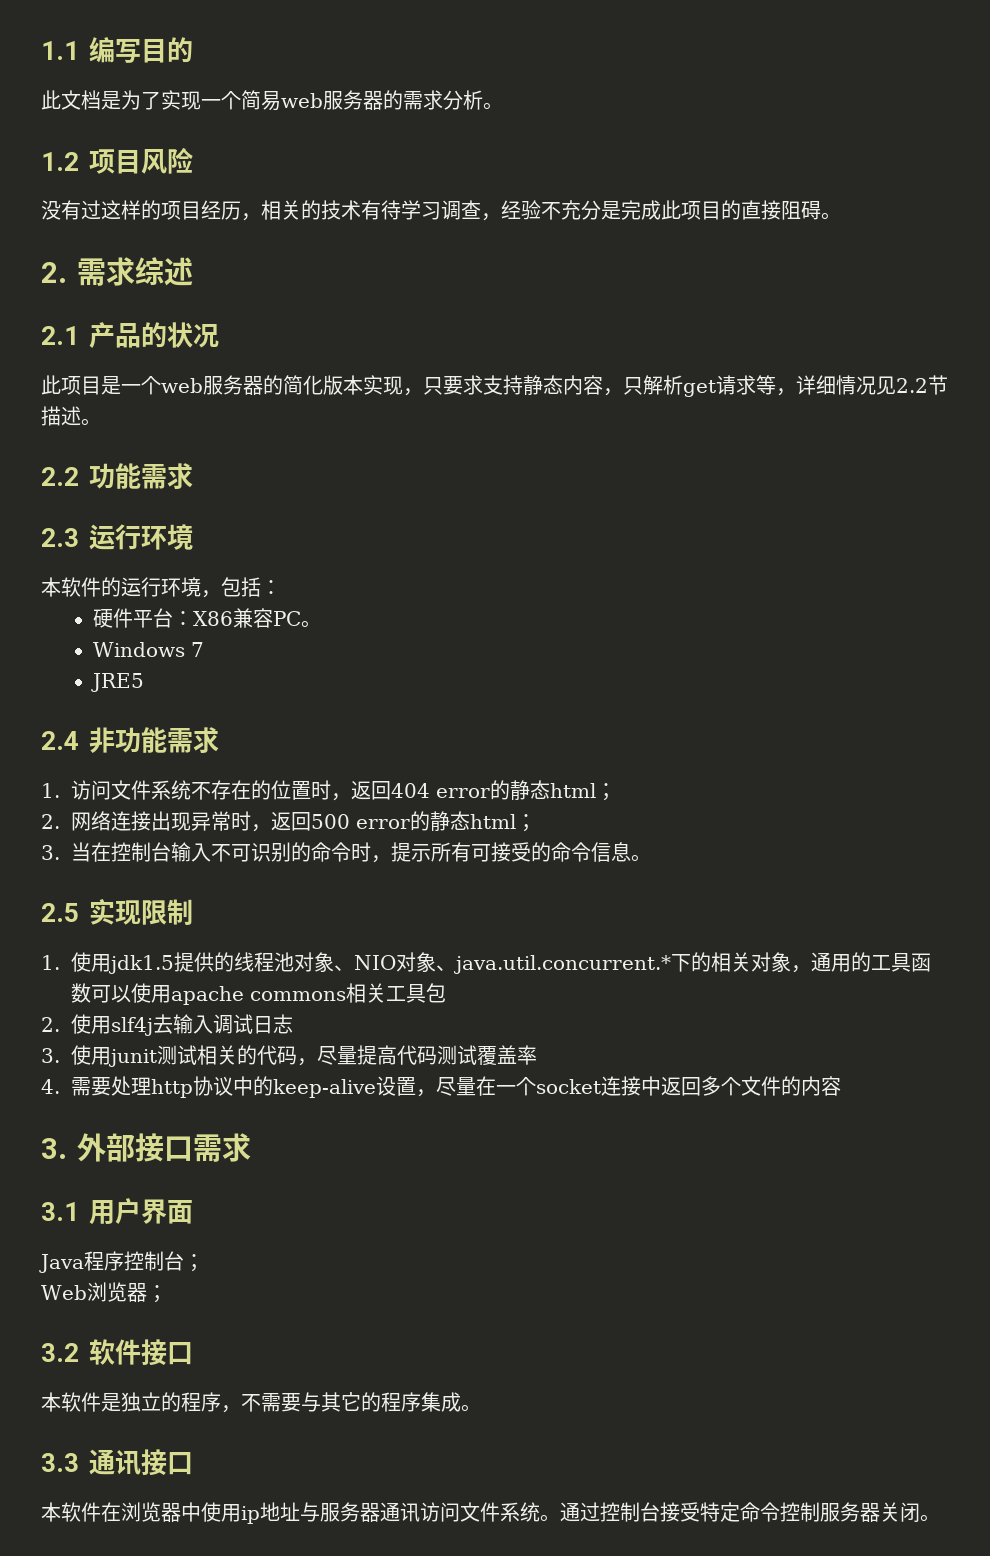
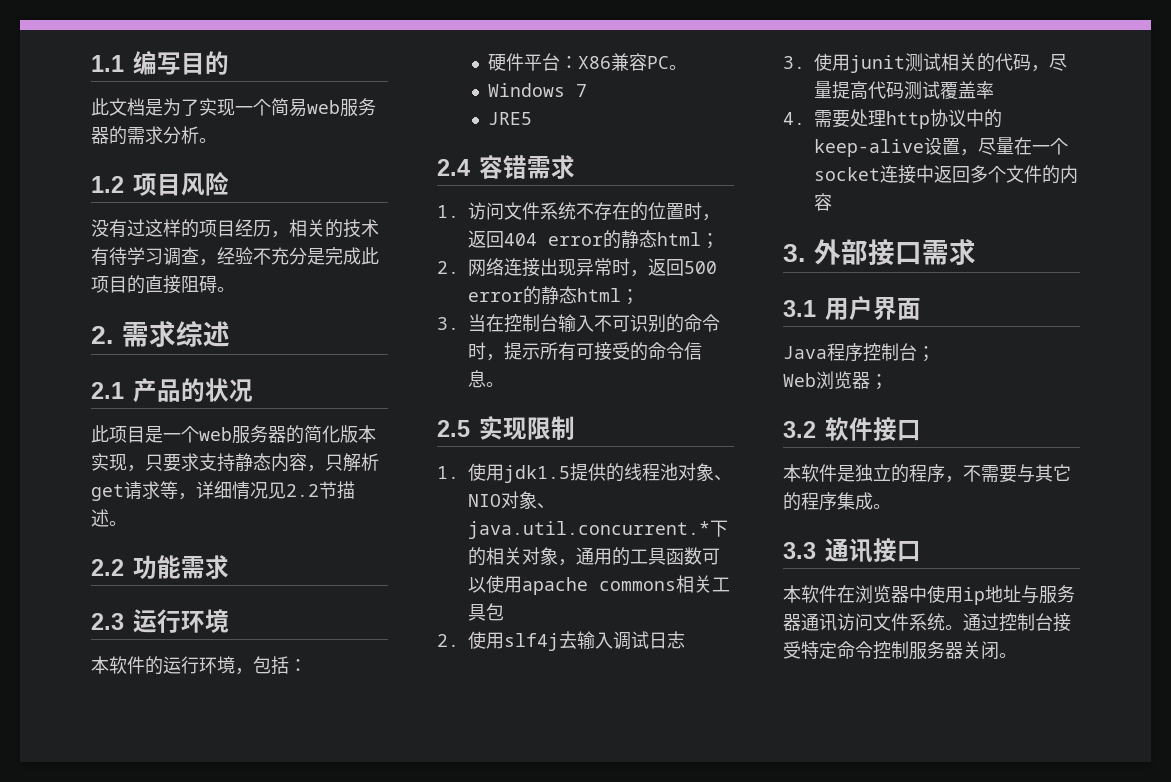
- 2.4非功能需求
+ 2.4容错需求

